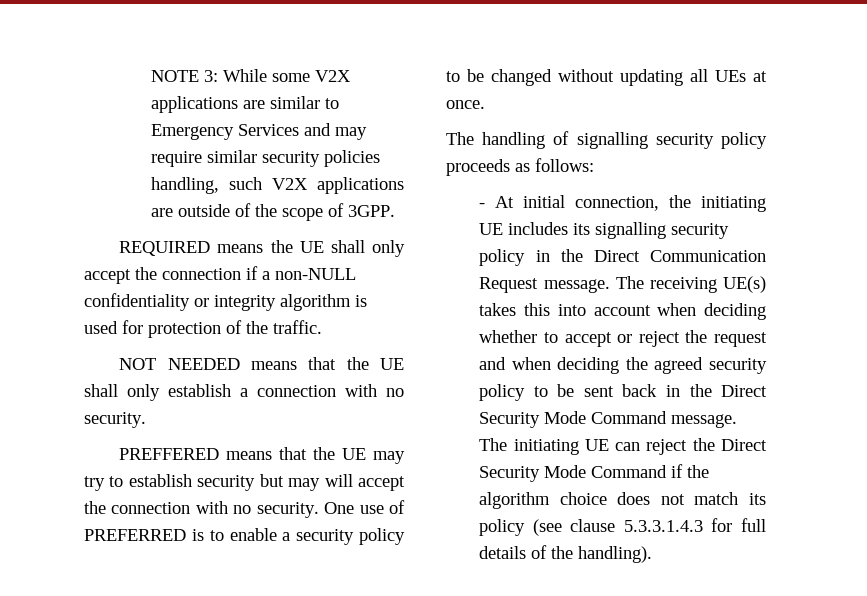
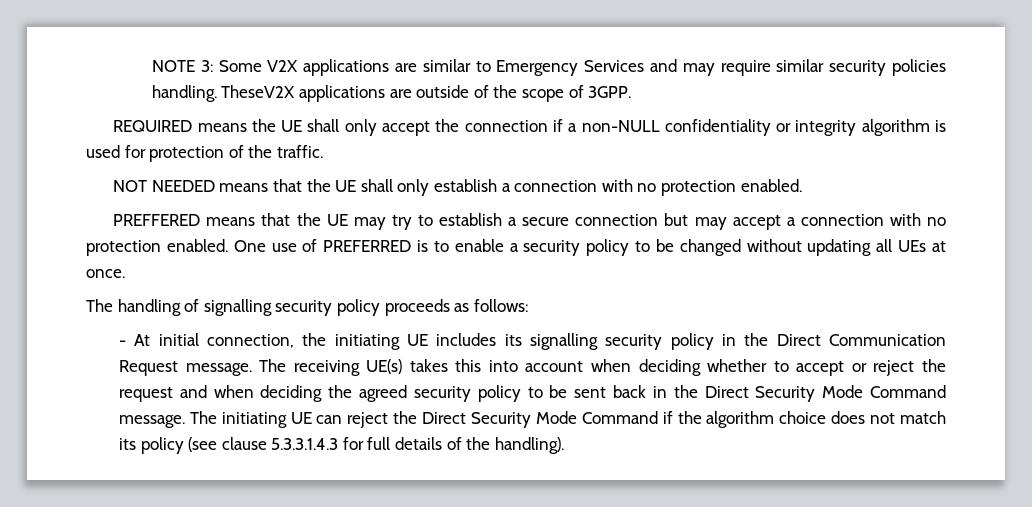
- NOTE 3: While some V2X applications are similar to Emergency Services and may require similar security policies handling, such V2X applications are outside of the scope of 3GPP.
+ NOTE 3: Some V2X applications are similar to Emergency Services and may require similar security policies handling. TheseV2X applications are outside of the scope of 3GPP.
- NOT NEEDED means that the UE shall only establish a connection with no security.
+ NOT NEEDED means that the UE shall only establish a connection with no protection enabled.
- PREFFERED means that the UE may try to establish security but may will accept the connection with no security.
+ PREFFERED means that the UE may try to establish a secure connection but may accept a connection with no protection enabled.

